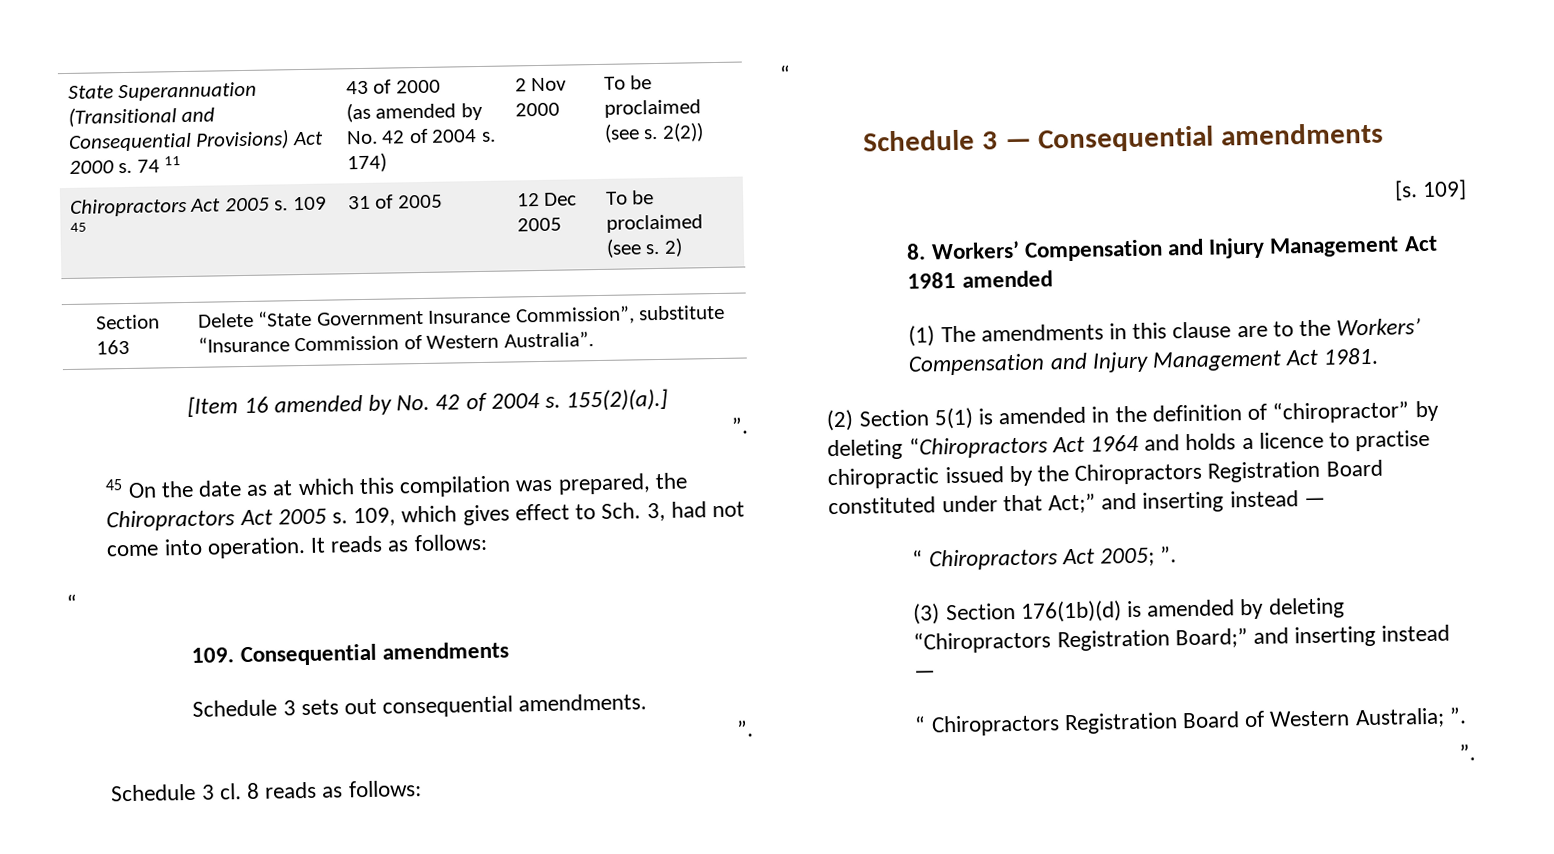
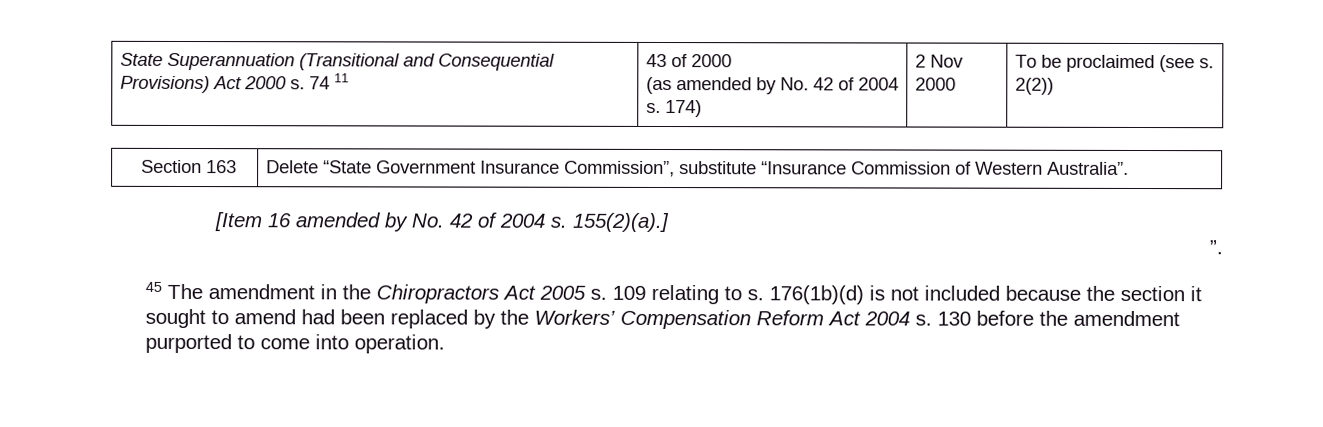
- Chiropractors Act 2005 s. 109 45 | 31 of 2005 | 12 Dec 2005 | To be proclaimed (see s. 2)
- 45 On the date as at which this compilation was prepared, the Chiropractors Act 2005 s.
+ 45 The amendment in the Chiropractors Act 2005 s.
- 109, which gives effect to Sch. 3, had not come into operation. It reads as follows:
- “
- 109. Consequential amendments
- Schedule 3 sets out consequential amendments.
- ”.
- Schedule 3 cl. 8 reads as follows:
- “
- Schedule 3 — Consequential amendments
- [s. 109]
- 8. Workers’ Compensation and Injury Management Act 1981 amended
- (1) The amendments in this clause are to the Workers’ Compensation and Injury Management Act 1981.
- (2) Section 5(1) is amended in the definition of “chiropractor” by deleting “Chiropractors Act 1964 and holds a licence to practise chiropractic issued by the Chiropractors Registration Board constituted under that Act;” and inserting instead —
- “ Chiropractors Act 2005; ”.
- (3) Section 176(1b)(d) is amended by deleting “Chiropractors Registration Board;” and inserting instead —
- “ Chiropractors Registration Board of Western Australia; ”.
- ”.
+ 109 relating to s. 176(1b)(d) is not included because the section it sought to amend had been replaced by the Workers’ Compensation Reform Act 2004 s. 130 before the amendment purported to come into operation.

